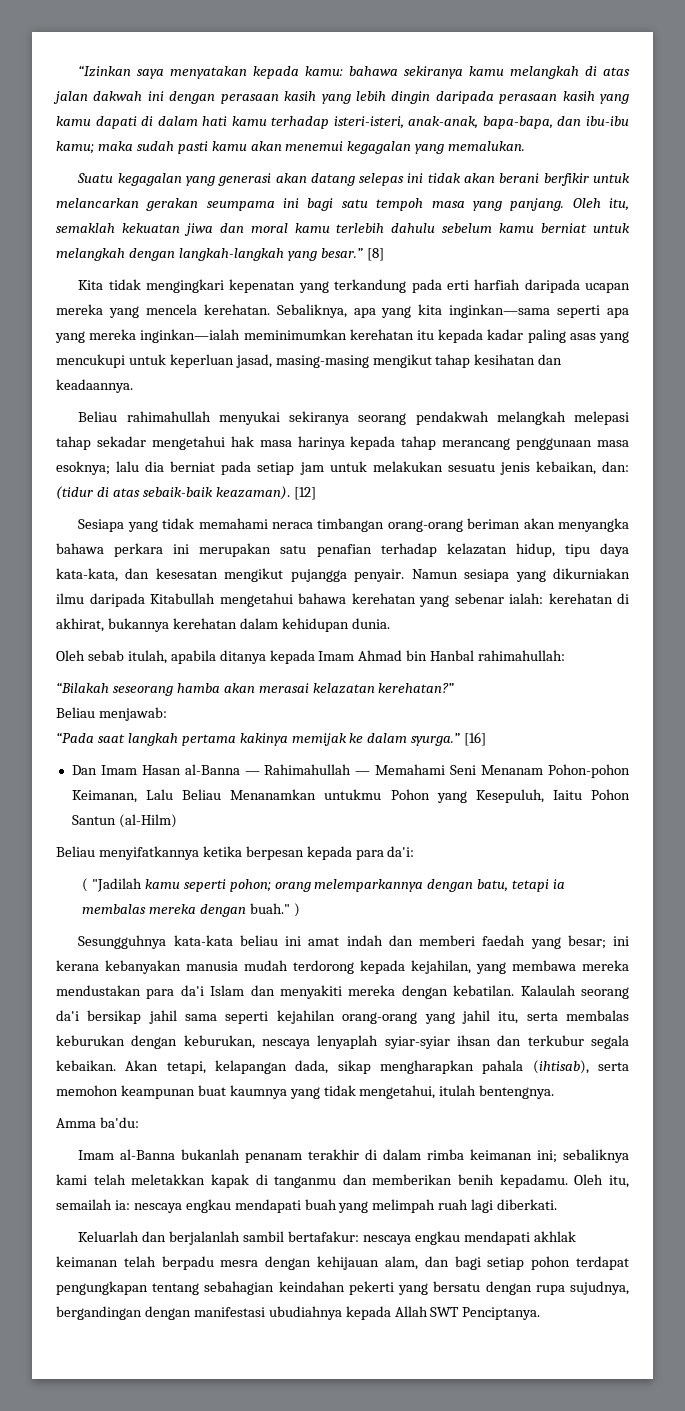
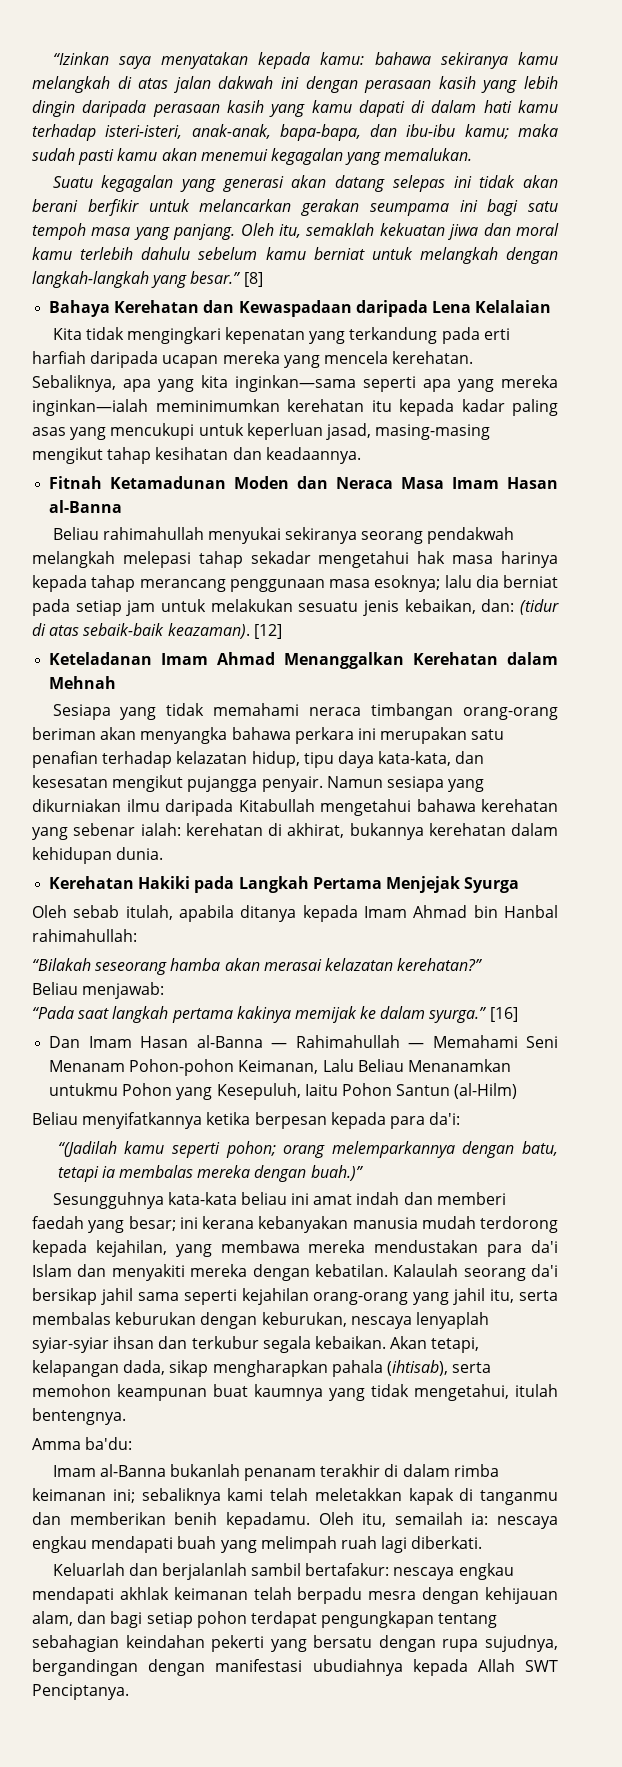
+ Bahaya Kerehatan dan Kewaspadaan daripada Lena Kelalaian
+ Fitnah Ketamadunan Moden dan Neraca Masa Imam Hasan al-Banna
+ Keteladanan Imam Ahmad Menanggalkan Kerehatan dalam Mehnah
+ Kerehatan Hakiki pada Langkah Pertama Menjejak Syurga
- ( "Jadilah kamu seperti pohon; orang melemparkannya dengan batu, tetapi ia membalas mereka dengan buah." )
+ “(Jadilah kamu seperti pohon; orang melemparkannya dengan batu, tetapi ia membalas mereka dengan buah.)”

